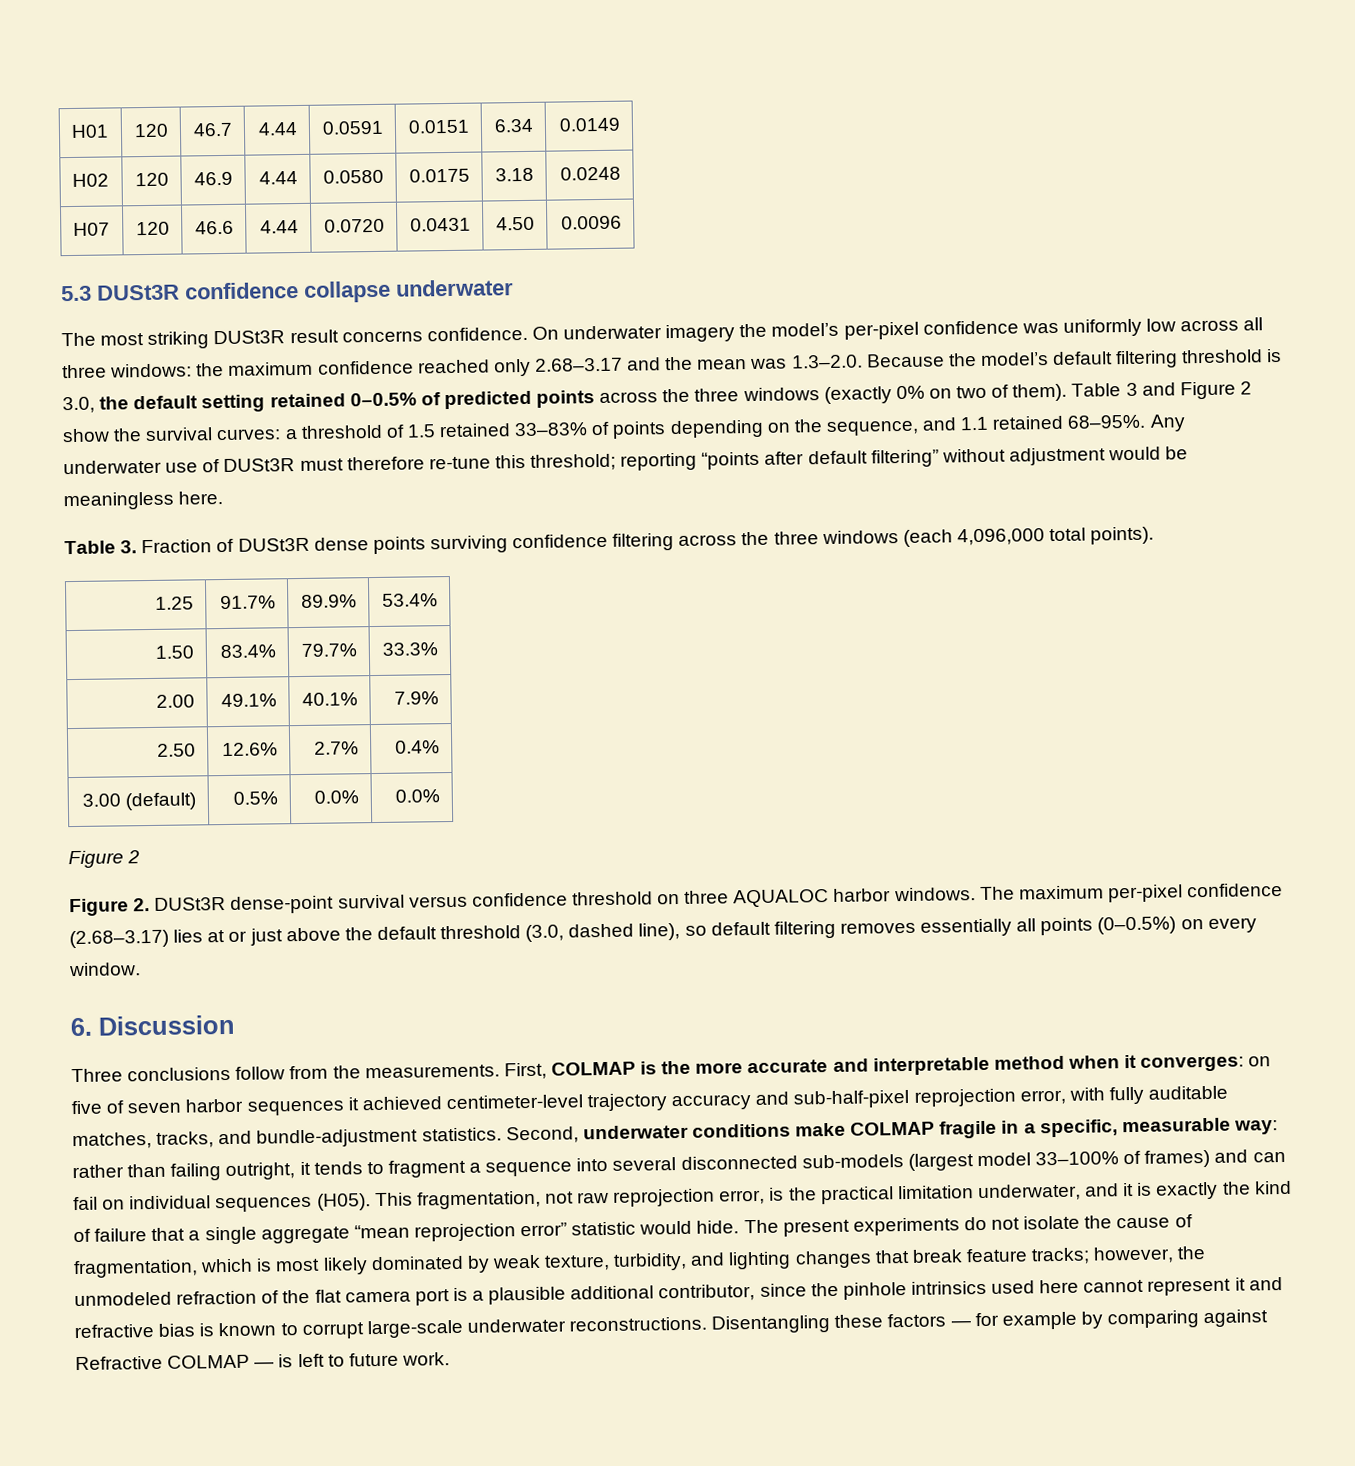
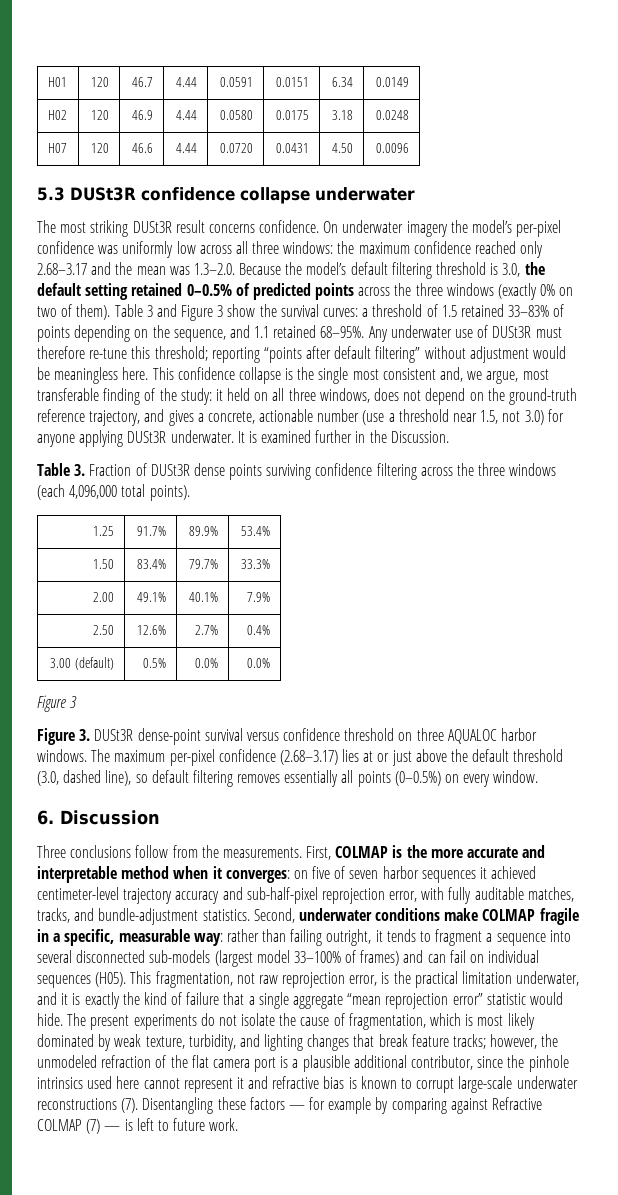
- Table 3 and Figure 2 show the survival curves: a threshold of 1.5 retained 33–83% of points depending on the sequence, and 1.1 retained 68–95%.
+ Table 3 and Figure 3 show the survival curves: a threshold of 1.5 retained 33–83% of points depending on the sequence, and 1.1 retained 68–95%.
+ This confidence collapse is the single most consistent and, we argue, most transferable finding of the study: it held on all three windows, does not depend on the ground-truth reference trajectory, and gives a concrete, actionable number (use a threshold near 1.5, not 3.0) for anyone applying DUSt3R underwater. It is examined further in the Discussion.
  3.00 (default) | 0.5% | 0.0% | 0.0%
- Figure 2
- Figure 2. DUSt3R dense-point survival versus confidence threshold on three AQUALOC harbor windows.
+ Figure 3
+ Figure 3. DUSt3R dense-point survival versus confidence threshold on three AQUALOC harbor windows.
- The present experiments do not isolate the cause of fragmentation, which is most likely dominated by weak texture, turbidity, and lighting changes that break feature tracks; however, the unmodeled refraction of the flat camera port is a plausible additional contributor, since the pinhole intrinsics used here cannot represent it and refractive bias is known to corrupt large-scale underwater reconstructions.
+ The present experiments do not isolate the cause of fragmentation, which is most likely dominated by weak texture, turbidity, and lighting changes that break feature tracks; however, the unmodeled refraction of the flat camera port is a plausible additional contributor, since the pinhole intrinsics used here cannot represent it and refractive bias is known to corrupt large-scale underwater reconstructions (7).
- Disentangling these factors — for example by comparing against Refractive COLMAP — is left to future work.
+ Disentangling these factors — for example by comparing against Refractive COLMAP (7) — is left to future work.

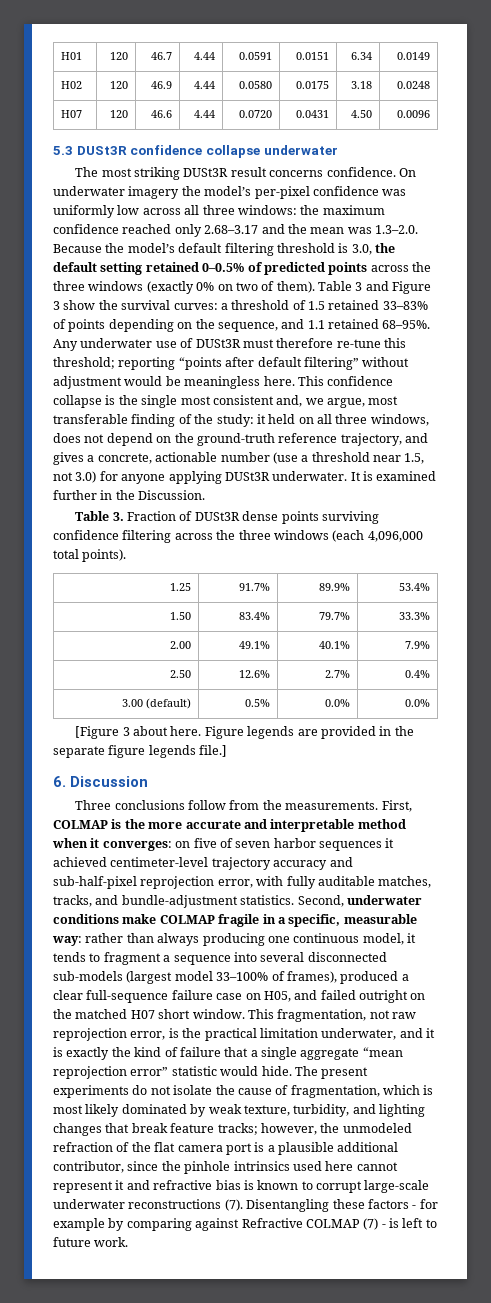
  3.00 (default) | 0.5% | 0.0% | 0.0%
- Figure 3
- Figure 3. DUSt3R dense-point survival versus confidence threshold on three AQUALOC harbor windows. The maximum per-pixel confidence (2.68–3.17) lies at or just above the default threshold (3.0, dashed line), so default filtering removes essentially all points (0–0.5%) on every window.
+ [Figure 3 about here. Figure legends are provided in the separate figure legends file.]
- Second, underwater conditions make COLMAP fragile in a specific, measurable way: rather than failing outright, it tends to fragment a sequence into several disconnected sub-models (largest model 33–100% of frames) and can fail on individual sequences (H05).
+ Second, underwater conditions make COLMAP fragile in a specific, measurable way: rather than always producing one continuous model, it tends to fragment a sequence into several disconnected sub-models (largest model 33–100% of frames), produced a clear full-sequence failure case on H05, and failed outright on the matched H07 short window.
- Disentangling these factors — for example by comparing against Refractive COLMAP (7) — is left to future work.
+ Disentangling these factors - for example by comparing against Refractive COLMAP (7) - is left to future work.

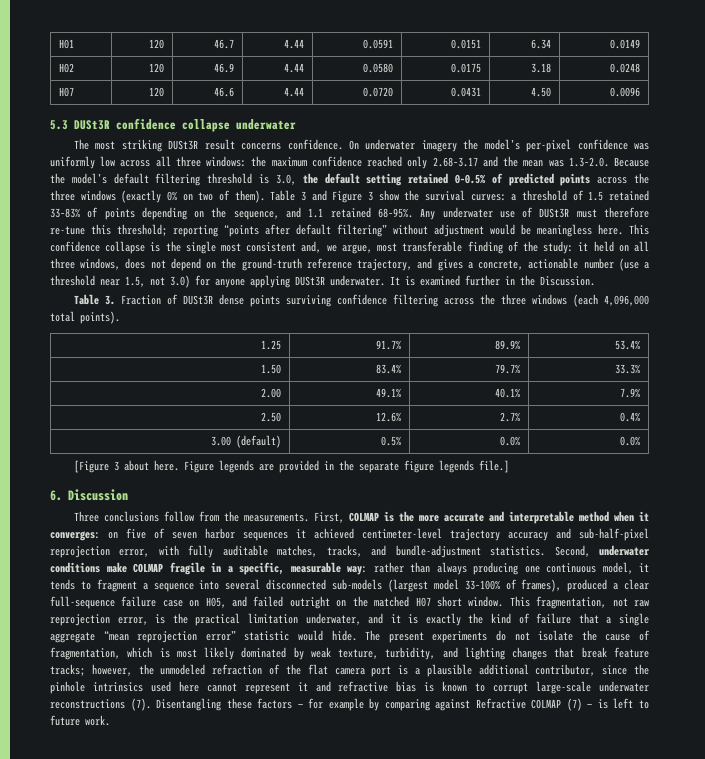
- Disentangling these factors - for example by comparing against Refractive COLMAP (7) - is left to future work.
+ Disentangling these factors — for example by comparing against Refractive COLMAP (7) — is left to future work.

